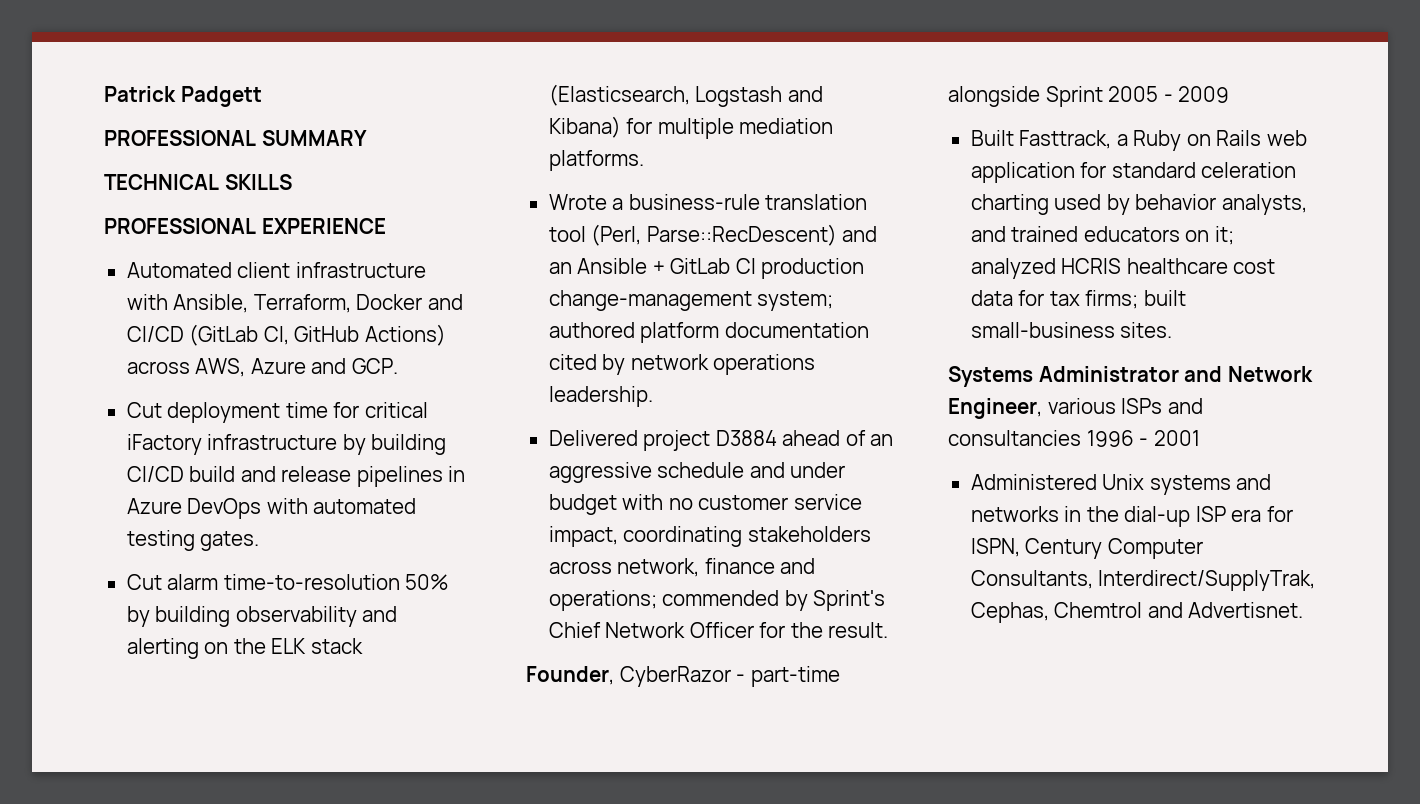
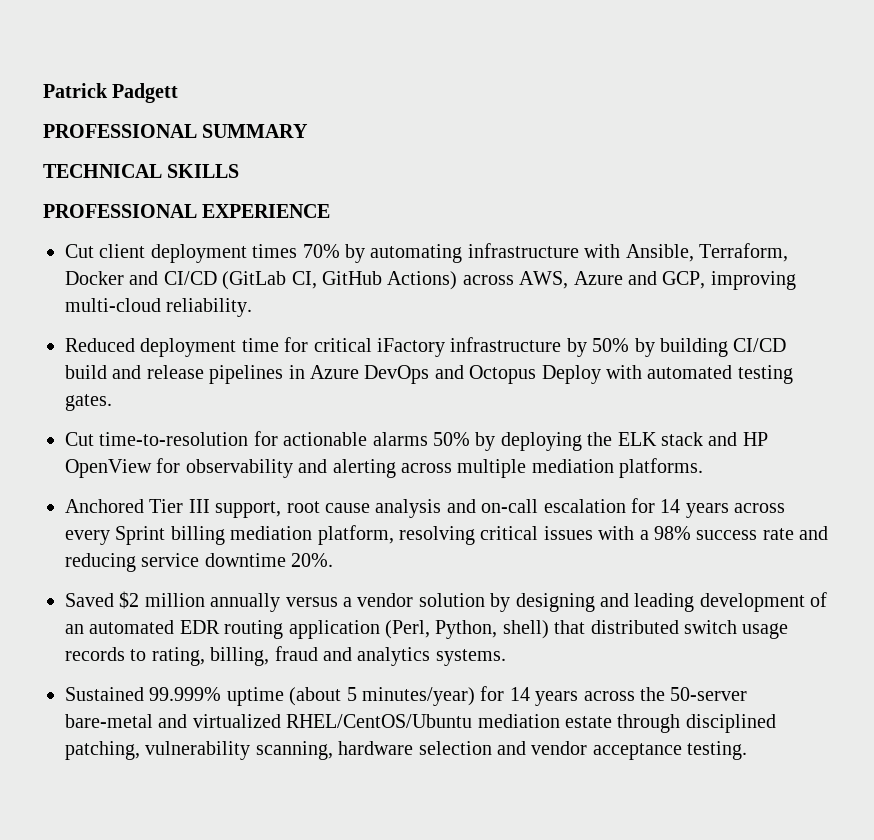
- Automated client infrastructure with Ansible, Terraform, Docker and CI/CD (GitLab CI, GitHub Actions) across AWS, Azure and GCP.
- Cut deployment time for critical iFactory infrastructure by building CI/CD build and release pipelines in Azure DevOps with automated testing gates.
+ Cut client deployment times 70% by automating infrastructure with Ansible, Terraform, Docker and CI/CD (GitLab CI, GitHub Actions) across AWS, Azure and GCP, improving multi-cloud reliability.
+ Reduced deployment time for critical iFactory infrastructure by 50% by building CI/CD build and release pipelines in Azure DevOps and Octopus Deploy with automated testing gates.
- Cut alarm time-to-resolution 50% by building observability and alerting on the ELK stack (Elasticsearch, Logstash and Kibana) for multiple mediation platforms.
- Wrote a business-rule translation tool (Perl, Parse::RecDescent) and an Ansible + GitLab CI production change-management system; authored platform documentation cited by network operations leadership.
- Delivered project D3884 ahead of an aggressive schedule and under budget with no customer service impact, coordinating stakeholders across network, finance and operations; commended by Sprint's Chief Network Officer for the result.
- Founder, CyberRazor - part-time alongside Sprint 2005 - 2009
- Built Fasttrack, a Ruby on Rails web application for standard celeration charting used by behavior analysts, and trained educators on it; analyzed HCRIS healthcare cost data for tax firms; built small-business sites.
- Systems Administrator and Network Engineer, various ISPs and consultancies 1996 - 2001
- Administered Unix systems and networks in the dial-up ISP era for ISPN, Century Computer Consultants, Interdirect/SupplyTrak, Cephas, Chemtrol and Advertisnet.
+ Cut time-to-resolution for actionable alarms 50% by deploying the ELK stack and HP OpenView for observability and alerting across multiple mediation platforms.
+ Anchored Tier III support, root cause analysis and on-call escalation for 14 years across every Sprint billing mediation platform, resolving critical issues with a 98% success rate and reducing service downtime 20%.
+ Saved $2 million annually versus a vendor solution by designing and leading development of an automated EDR routing application (Perl, Python, shell) that distributed switch usage records to rating, billing, fraud and analytics systems.
+ Sustained 99.999% uptime (about 5 minutes/year) for 14 years across the 50-server bare-metal and virtualized RHEL/CentOS/Ubuntu mediation estate through disciplined patching, vulnerability scanning, hardware selection and vendor acceptance testing.

